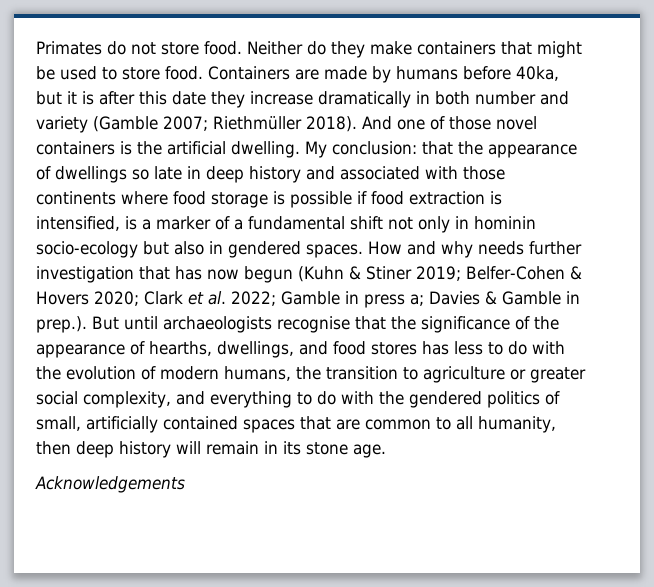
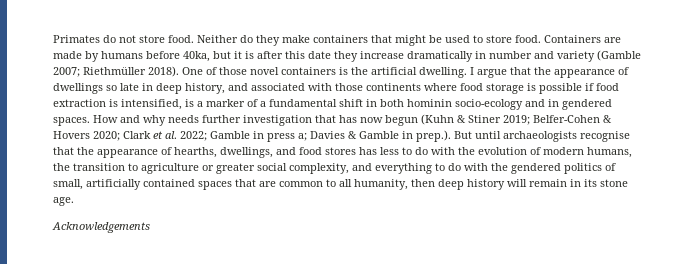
- Containers are made by humans before 40ka, but it is after this date they increase dramatically in both number and variety (Gamble 2007; Riethmüller 2018).
+ Containers are made by humans before 40ka, but it is after this date they increase dramatically in number and variety (Gamble 2007; Riethmüller 2018).
- And one of those novel containers is the artificial dwelling.
+ One of those novel containers is the artificial dwelling.
- My conclusion: that the appearance of dwellings so late in deep history and associated with those continents where food storage is possible if food extraction is intensified, is a marker of a fundamental shift not only in hominin socio-ecology but also in gendered spaces.
+ I argue that the appearance of dwellings so late in deep history, and associated with those continents where food storage is possible if food extraction is intensified, is a marker of a fundamental shift in both hominin socio-ecology and in gendered spaces.
- Davies & Gamble in prep.). But until archaeologists recognise that the significance of the appearance of hearths, dwellings, and food stores has less to do with the evolution of modern humans, the transition to agriculture or greater social complexity, and everything to do with the gendered politics of small, artificially contained spaces that are common to all humanity, then deep history will remain in its stone age.
+ Davies & Gamble in prep.). But until archaeologists recognise that the appearance of hearths, dwellings, and food stores has less to do with the evolution of modern humans, the transition to agriculture or greater social complexity, and everything to do with the gendered politics of small, artificially contained spaces that are common to all humanity, then deep history will remain in its stone age.

